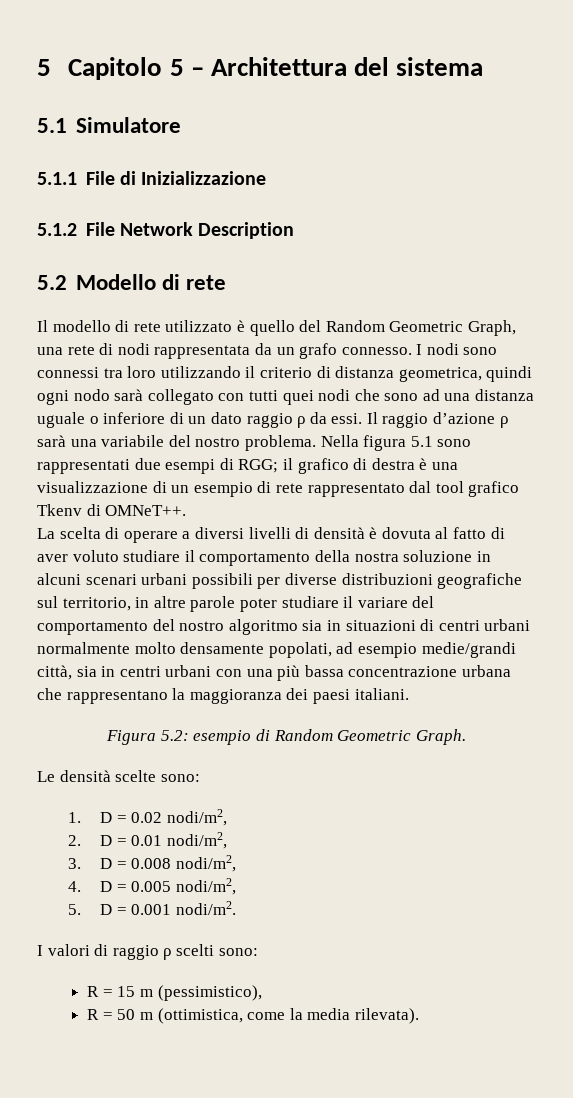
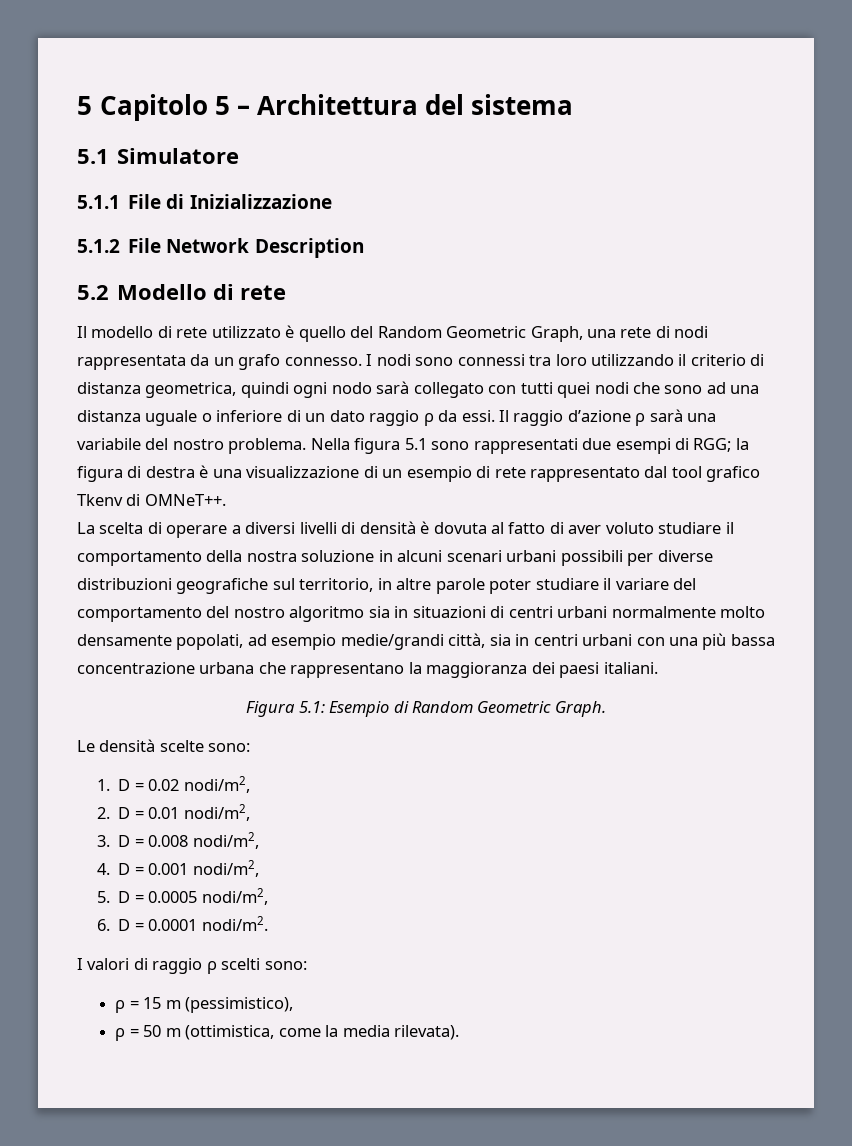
- Nella figura 5.1 sono rappresentati due esempi di RGG; il grafico di destra è una visualizzazione di un esempio di rete rappresentato dal tool grafico Tkenv di OMNeT++.
+ Nella figura 5.1 sono rappresentati due esempi di RGG; la figura di destra è una visualizzazione di un esempio di rete rappresentato dal tool grafico Tkenv di OMNeT++.
- Figura 5.2: esempio di Random Geometric Graph.
+ Figura 5.1: Esempio di Random Geometric Graph.
- 4. D = 0.005 nodi/m2,
+ 4. D = 0.001 nodi/m2,
- 5. D = 0.001 nodi/m2.
+ 5. D = 0.0005 nodi/m2,
+ 6. D = 0.0001 nodi/m2.
- R = 15 m (pessimistico),
+ ρ = 15 m (pessimistico),
- R = 50 m (ottimistica, come la media rilevata).
+ ρ = 50 m (ottimistica, come la media rilevata).

